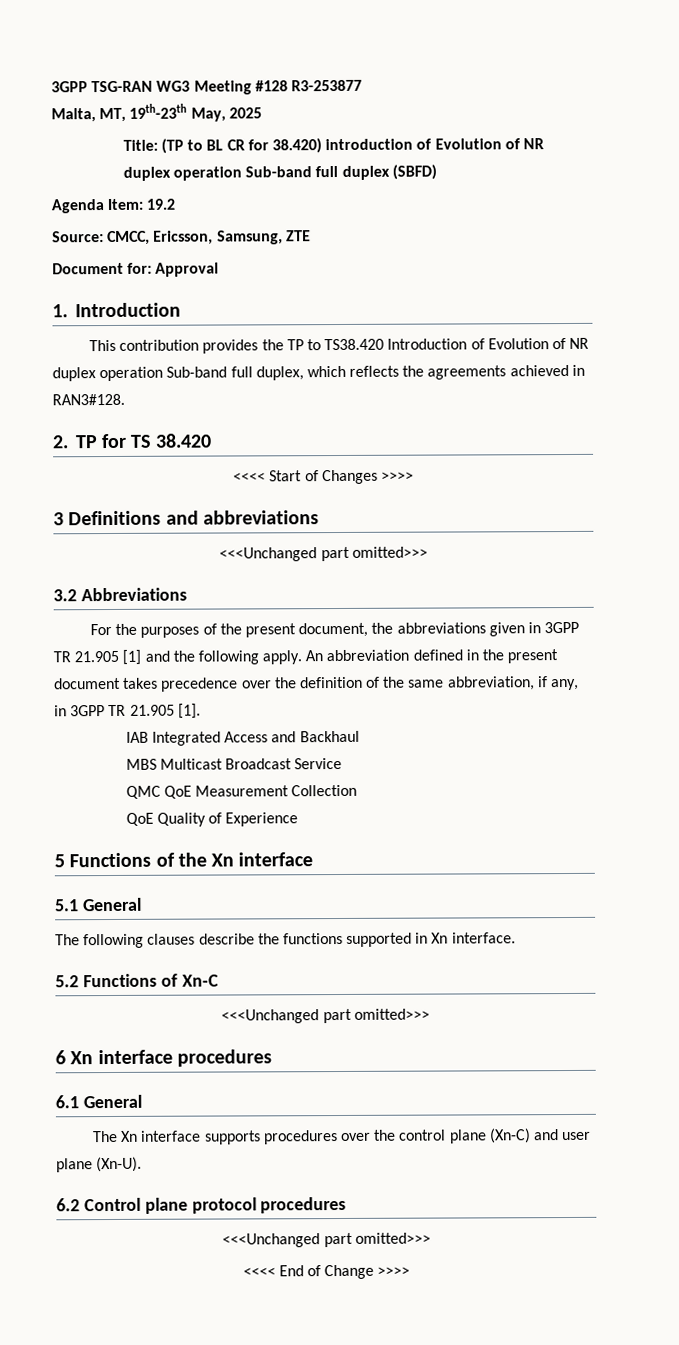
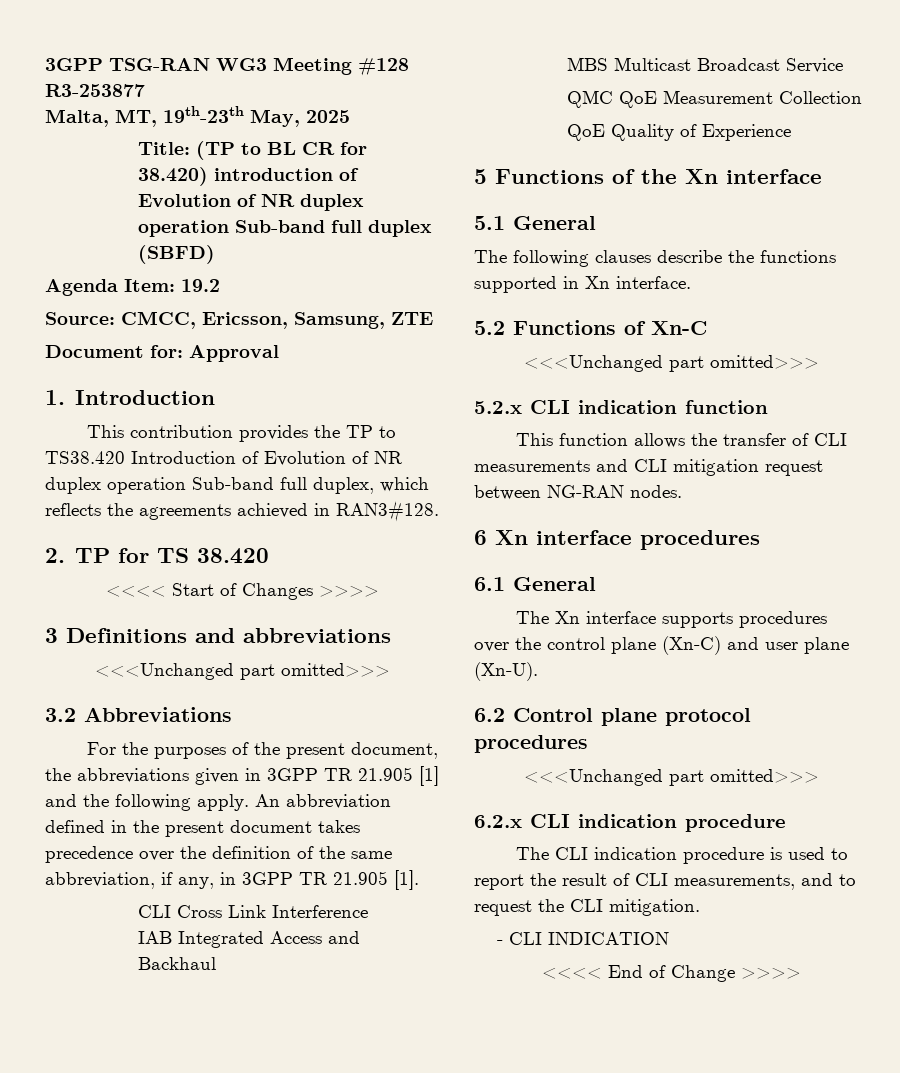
+ CLI Cross Link Interference
+ 5.2.x CLI indication function
+ This function allows the transfer of CLI measurements and CLI mitigation request between NG-RAN nodes.
+ 6.2.x CLI indication procedure
+ The CLI indication procedure is used to report the result of CLI measurements, and to request the CLI mitigation.
+ - CLI INDICATION

